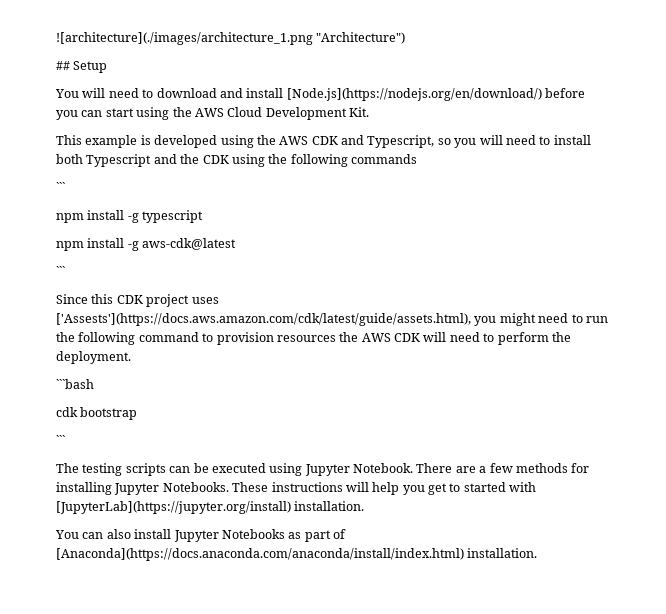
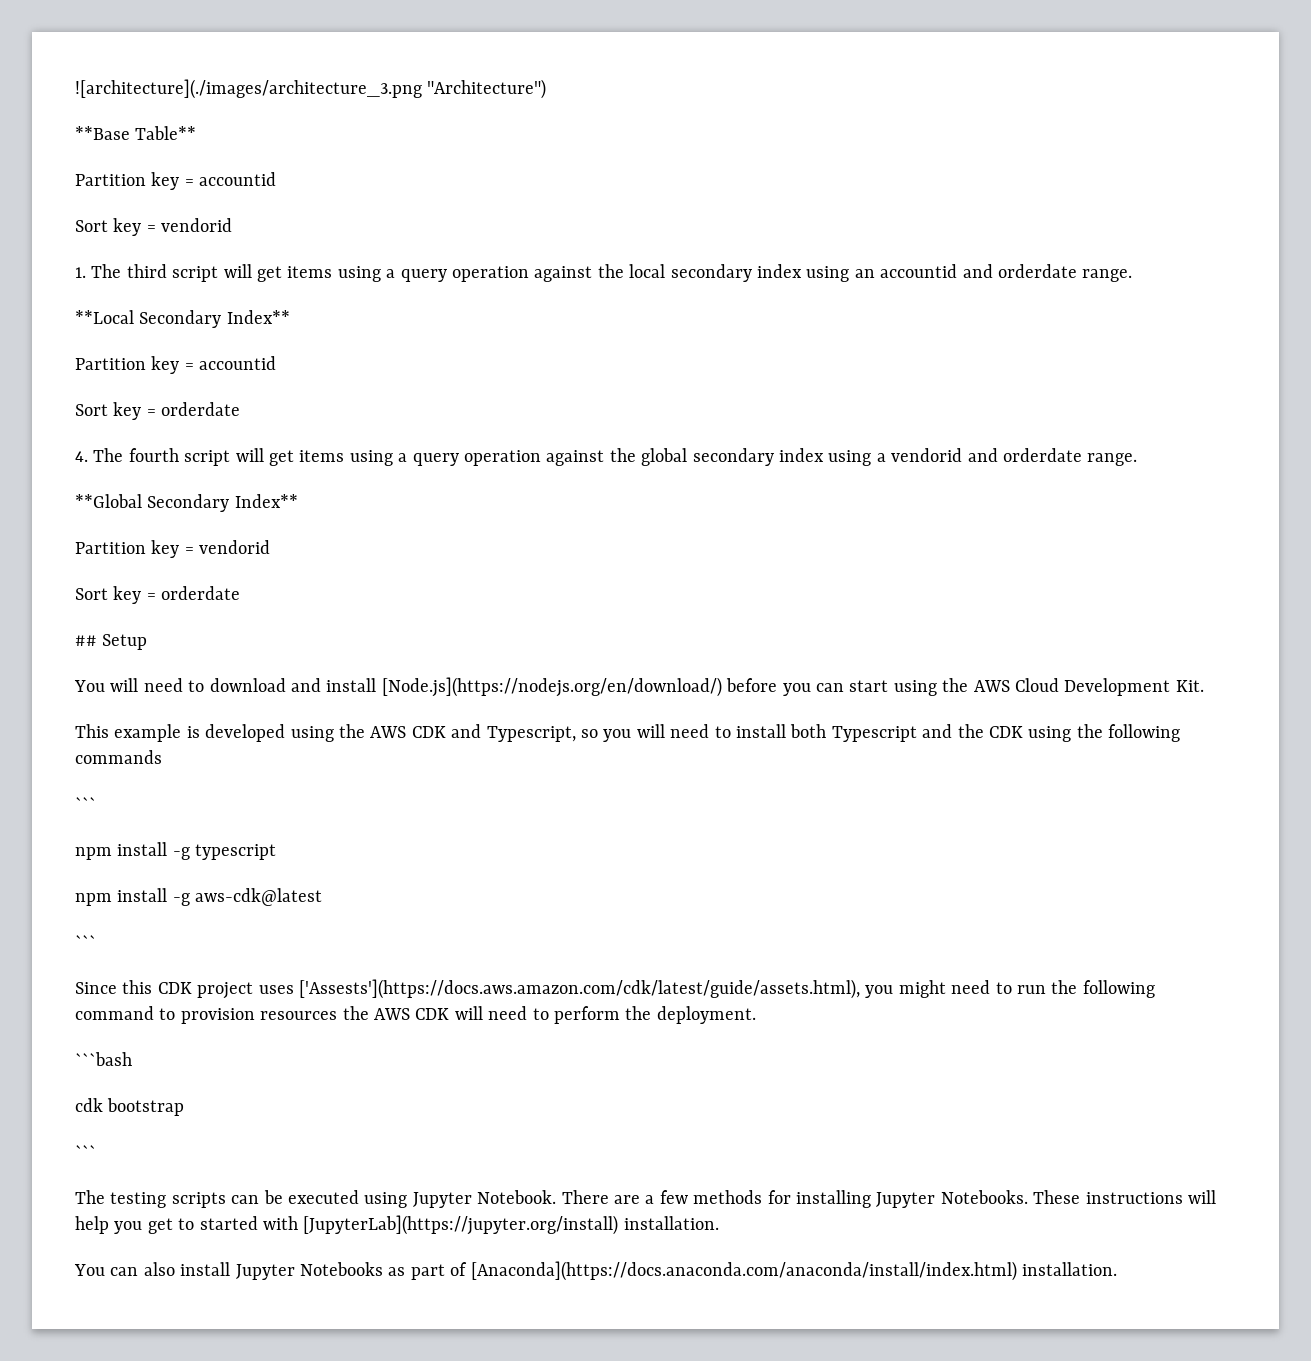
- ![architecture](./images/architecture_1.png "Architecture")
+ ![architecture](./images/architecture_3.png "Architecture")
+ **Base Table**
+ Partition key = accountid
+ Sort key = vendorid
+ 1. The third script will get items using a query operation against the local secondary index using an accountid and orderdate range.
+ **Local Secondary Index**
+ Partition key = accountid
+ Sort key = orderdate
+ 4. The fourth script will get items using a query operation against the global secondary index using a vendorid and orderdate range.
+ **Global Secondary Index**
+ Partition key = vendorid
+ Sort key = orderdate

